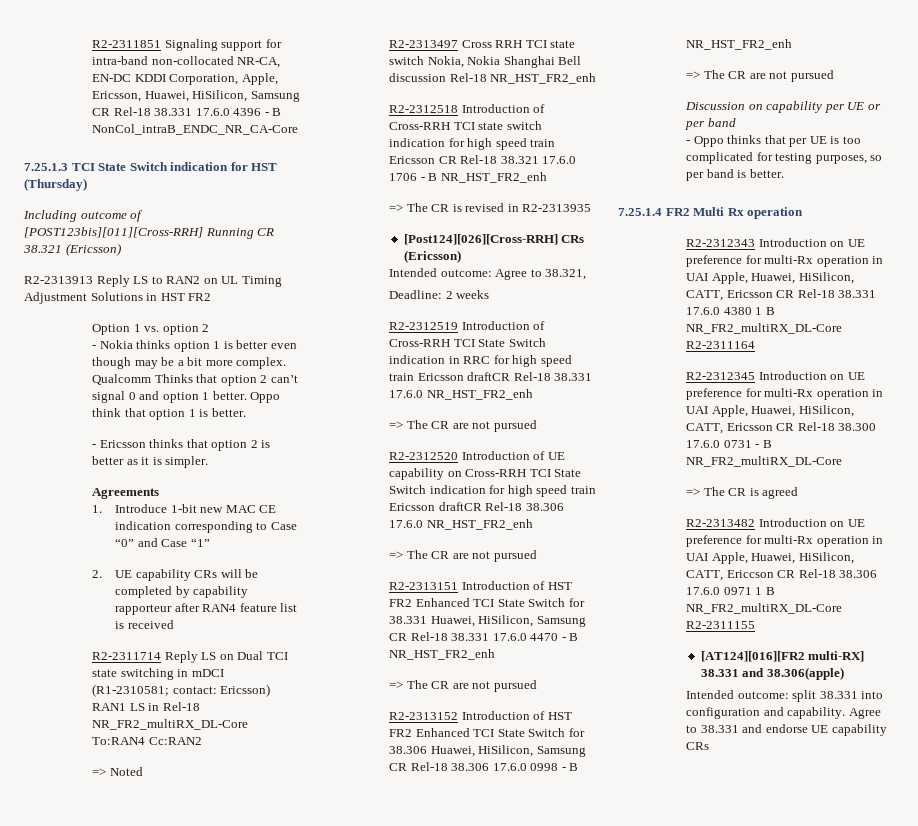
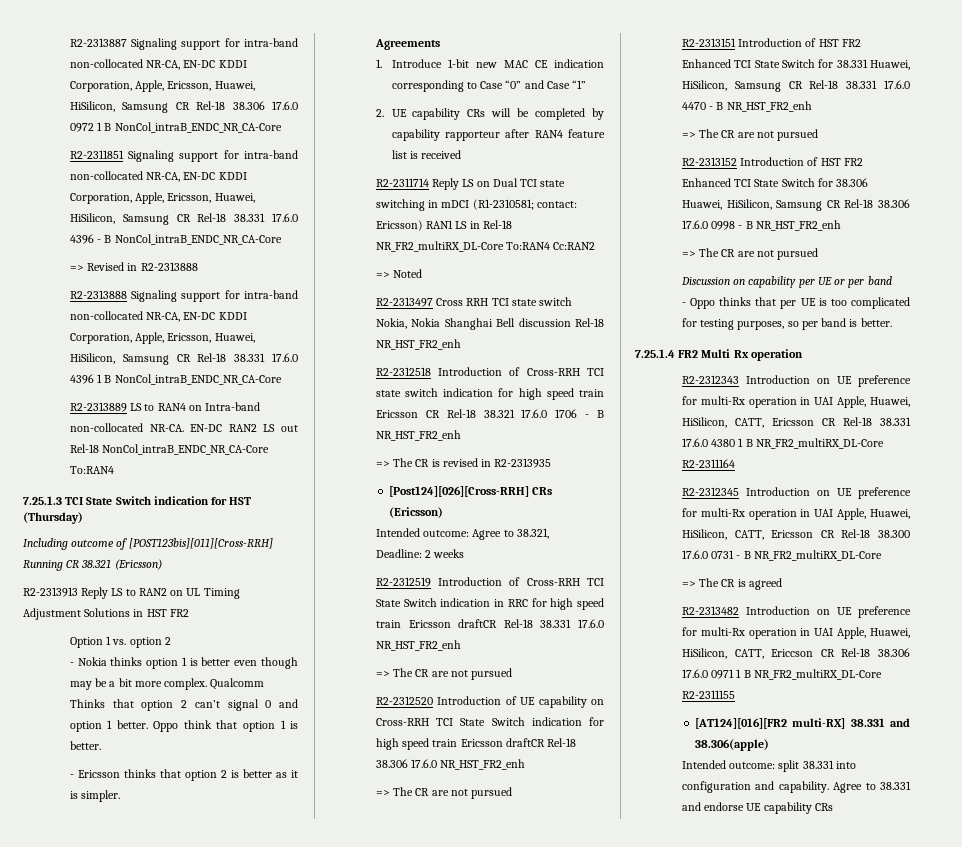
+ R2-2313887 Signaling support for intra-band non-collocated NR-CA, EN-DC KDDI Corporation, Apple, Ericsson, Huawei, HiSilicon, Samsung CR Rel-18 38.306 17.6.0 0972 1 B NonCol_intraB_ENDC_NR_CA-Core
+ => Revised in R2-2313888
+ R2-2313888 Signaling support for intra-band non-collocated NR-CA, EN-DC KDDI Corporation, Apple, Ericsson, Huawei, HiSilicon, Samsung CR Rel-18 38.331 17.6.0 4396 1 B NonCol_intraB_ENDC_NR_CA-Core
+ R2-2313889 LS to RAN4 on Intra-band non-collocated NR-CA. EN-DC RAN2 LS out Rel-18 NonCol_intraB_ENDC_NR_CA-Core To:RAN4

